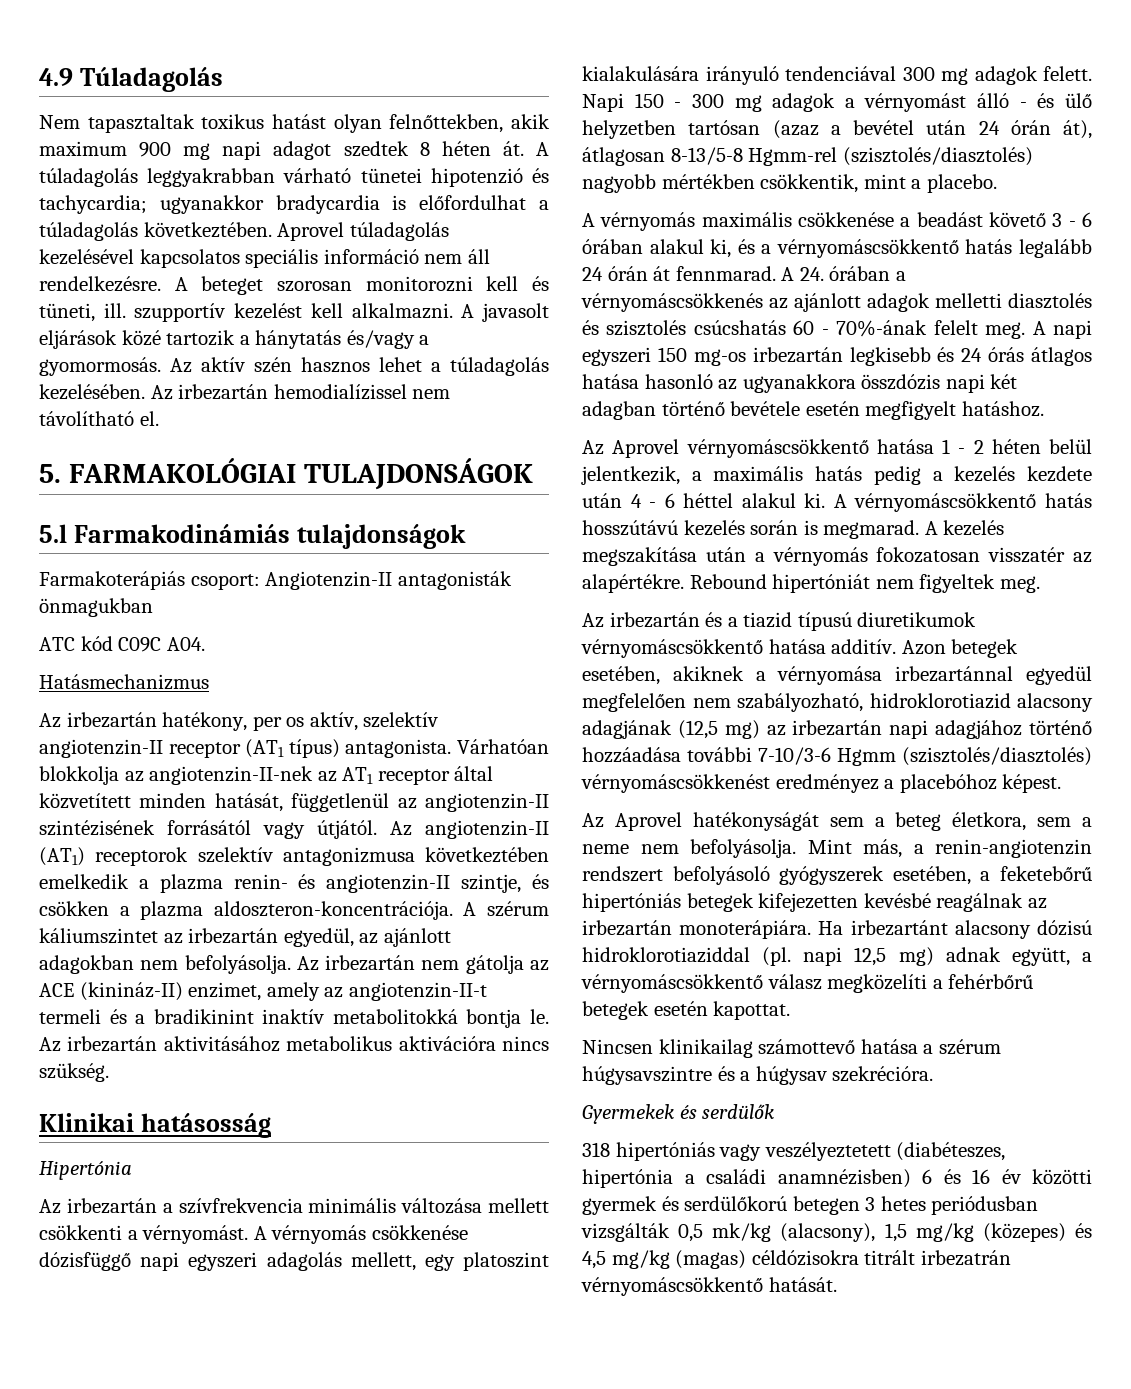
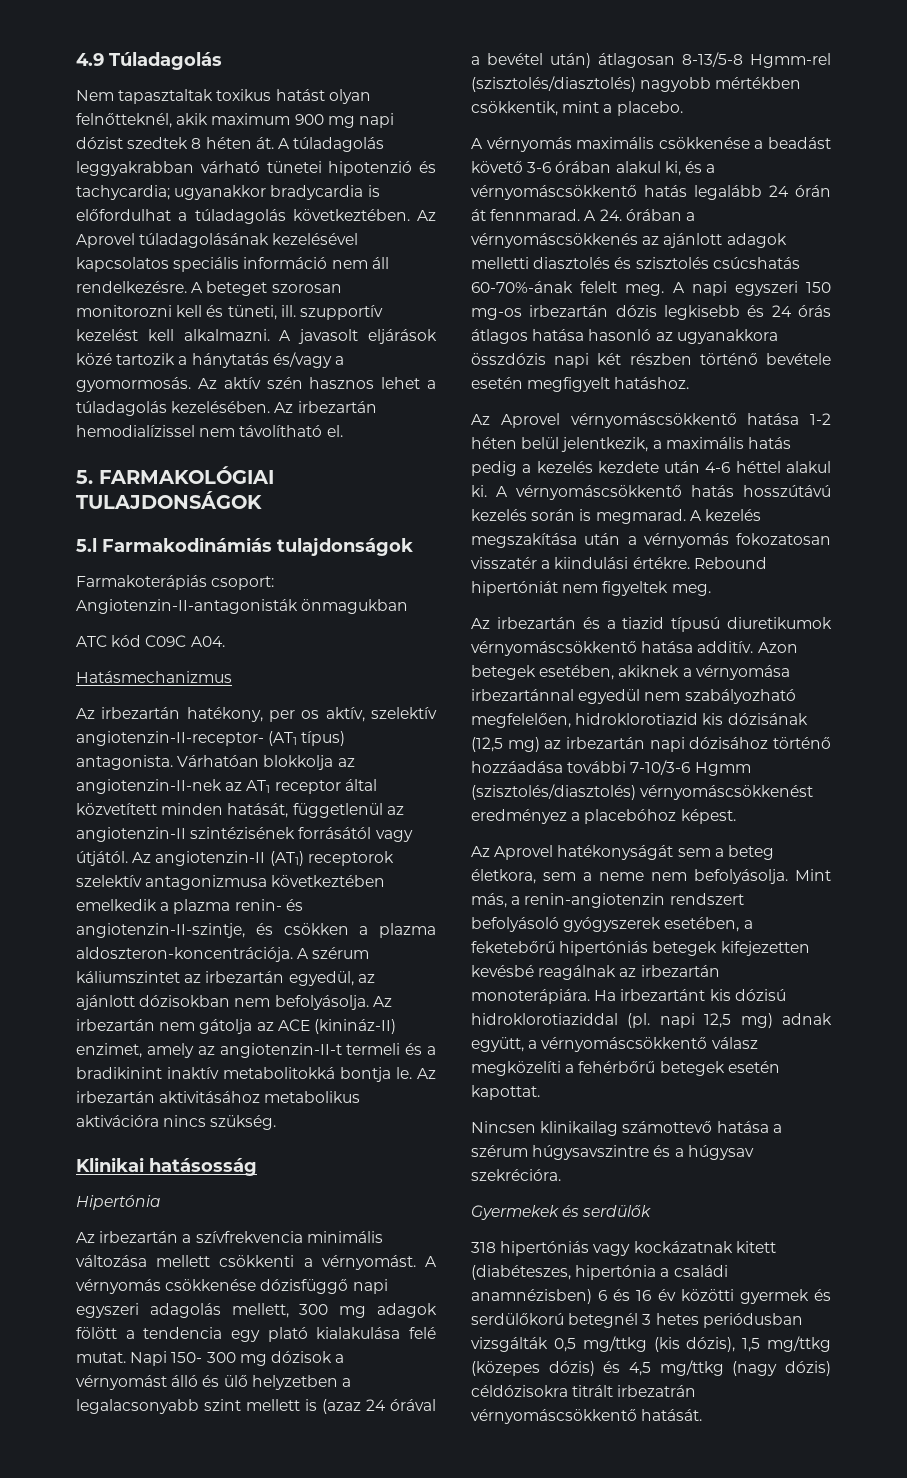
- Nem tapasztaltak toxikus hatást olyan felnőttekben, akik maximum 900 mg napi adagot szedtek 8 héten át.
+ Nem tapasztaltak toxikus hatást olyan felnőtteknél, akik maximum 900 mg napi dózist szedtek 8 héten át.
- Aprovel túladagolás kezelésével kapcsolatos speciális információ nem áll rendelkezésre.
+ Az Aprovel túladagolásának kezelésével kapcsolatos speciális információ nem áll rendelkezésre.
- Farmakoterápiás csoport: Angiotenzin-II antagonisták önmagukban
+ Farmakoterápiás csoport: Angiotenzin-II-antagonisták önmagukban
- Az irbezartán hatékony, per os aktív, szelektív angiotenzin-II receptor (AT1 típus) antagonista.
+ Az irbezartán hatékony, per os aktív, szelektív angiotenzin-II-receptor- (AT1 típus) antagonista.
- Az angiotenzin-II (AT1) receptorok szelektív antagonizmusa következtében emelkedik a plazma renin- és angiotenzin-II szintje, és csökken a plazma aldoszteron-koncentrációja.
+ Az angiotenzin-II (AT1) receptorok szelektív antagonizmusa következtében emelkedik a plazma renin- és angiotenzin-II-szintje, és csökken a plazma aldoszteron-koncentrációja.
- A szérum káliumszintet az irbezartán egyedül, az ajánlott adagokban nem befolyásolja.
+ A szérum káliumszintet az irbezartán egyedül, az ajánlott dózisokban nem befolyásolja.
- A vérnyomás csökkenése dózisfüggő napi egyszeri adagolás mellett, egy platoszint kialakulására irányuló tendenciával 300 mg adagok felett. Napi 150 - 300 mg adagok a vérnyomást álló - és ülő helyzetben tartósan (azaz a bevétel után 24 órán át), átlagosan 8-13/5-8 Hgmm-rel (szisztolés/diasztolés) nagyobb mértékben csökkentik, mint a placebo.
+ A vérnyomás csökkenése dózisfüggő napi egyszeri adagolás mellett, 300 mg adagok fölött a tendencia egy plató kialakulása felé mutat. Napi 150- 300 mg dózisok a vérnyomást álló és ülő helyzetben a legalacsonyabb szint mellett is (azaz 24 órával a bevétel után) átlagosan 8-13/5-8 Hgmm-rel (szisztolés/diasztolés) nagyobb mértékben csökkentik, mint a placebo.
- A vérnyomás maximális csökkenése a beadást követő 3 - 6 órában alakul ki, és a vérnyomáscsökkentő hatás legalább 24 órán át fennmarad.
+ A vérnyomás maximális csökkenése a beadást követő 3-6 órában alakul ki, és a vérnyomáscsökkentő hatás legalább 24 órán át fennmarad.
- A 24. órában a vérnyomáscsökkenés az ajánlott adagok melletti diasztolés és szisztolés csúcshatás 60 - 70%-ának felelt meg.
+ A 24. órában a vérnyomáscsökkenés az ajánlott adagok melletti diasztolés és szisztolés csúcshatás 60-70%-ának felelt meg.
- A napi egyszeri 150 mg-os irbezartán legkisebb és 24 órás átlagos hatása hasonló az ugyanakkora összdózis napi két adagban történő bevétele esetén megfigyelt hatáshoz.
+ A napi egyszeri 150 mg-os irbezartán dózis legkisebb és 24 órás átlagos hatása hasonló az ugyanakkora összdózis napi két részben történő bevétele esetén megfigyelt hatáshoz.
- Az Aprovel vérnyomáscsökkentő hatása 1 - 2 héten belül jelentkezik, a maximális hatás pedig a kezelés kezdete után 4 - 6 héttel alakul ki.
+ Az Aprovel vérnyomáscsökkentő hatása 1-2 héten belül jelentkezik, a maximális hatás pedig a kezelés kezdete után 4-6 héttel alakul ki.
- A kezelés megszakítása után a vérnyomás fokozatosan visszatér az alapértékre.
+ A kezelés megszakítása után a vérnyomás fokozatosan visszatér a kiindulási értékre.
- Azon betegek esetében, akiknek a vérnyomása irbezartánnal egyedül megfelelően nem szabályozható, hidroklorotiazid alacsony adagjának (12,5 mg) az irbezartán napi adagjához történő hozzáadása további 7-10/3-6 Hgmm (szisztolés/diasztolés) vérnyomáscsökkenést eredményez a placebóhoz képest.
+ Azon betegek esetében, akiknek a vérnyomása irbezartánnal egyedül nem szabályozható megfelelően, hidroklorotiazid kis dózisának (12,5 mg) az irbezartán napi dózisához történő hozzáadása további 7-10/3-6 Hgmm (szisztolés/diasztolés) vérnyomáscsökkenést eredményez a placebóhoz képest.
- Ha irbezartánt alacsony dózisú hidroklorotiaziddal (pl. napi 12,5 mg) adnak együtt, a vérnyomáscsökkentő válasz megközelíti a fehérbőrű betegek esetén kapottat.
+ Ha irbezartánt kis dózisú hidroklorotiaziddal (pl. napi 12,5 mg) adnak együtt, a vérnyomáscsökkentő válasz megközelíti a fehérbőrű betegek esetén kapottat.
- 318 hipertóniás vagy veszélyeztetett (diabéteszes, hipertónia a családi anamnézisben) 6 és 16 év közötti gyermek és serdülőkorú betegen 3 hetes periódusban vizsgálták 0,5 mk/kg (alacsony), 1,5 mg/kg (közepes) és 4,5 mg/kg (magas) céldózisokra titrált irbezatrán vérnyomáscsökkentő hatását.
+ 318 hipertóniás vagy kockázatnak kitett (diabéteszes, hipertónia a családi anamnézisben) 6 és 16 év közötti gyermek és serdülőkorú betegnél 3 hetes periódusban vizsgálták 0,5 mg/ttkg (kis dózis), 1,5 mg/ttkg (közepes dózis) és 4,5 mg/ttkg (nagy dózis) céldózisokra titrált irbezatrán vérnyomáscsökkentő hatását.

